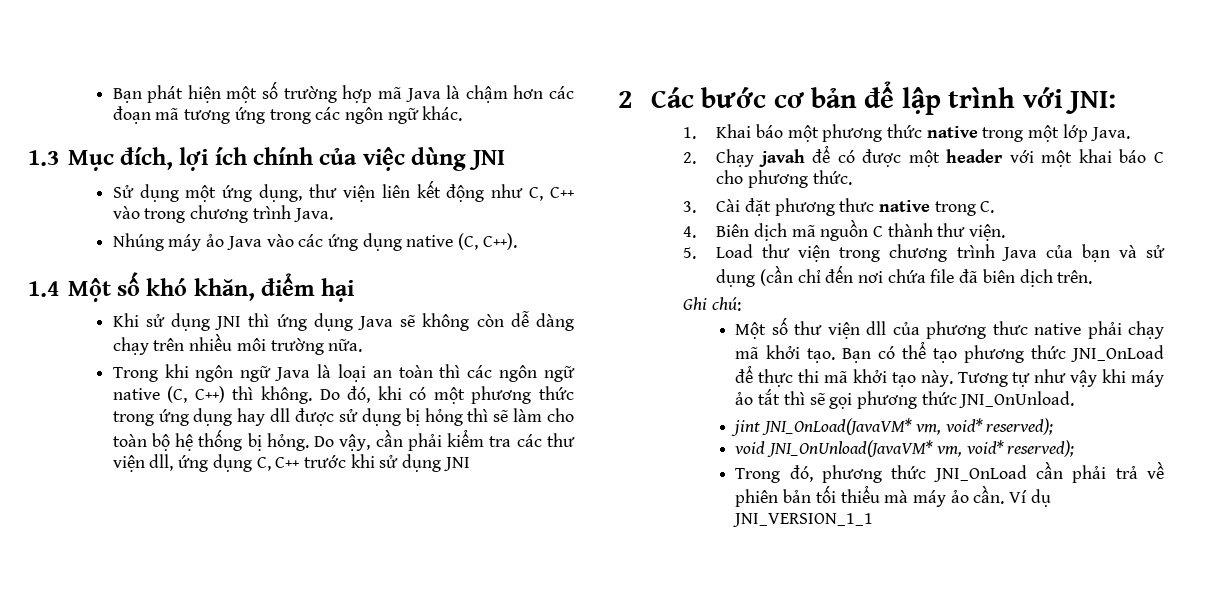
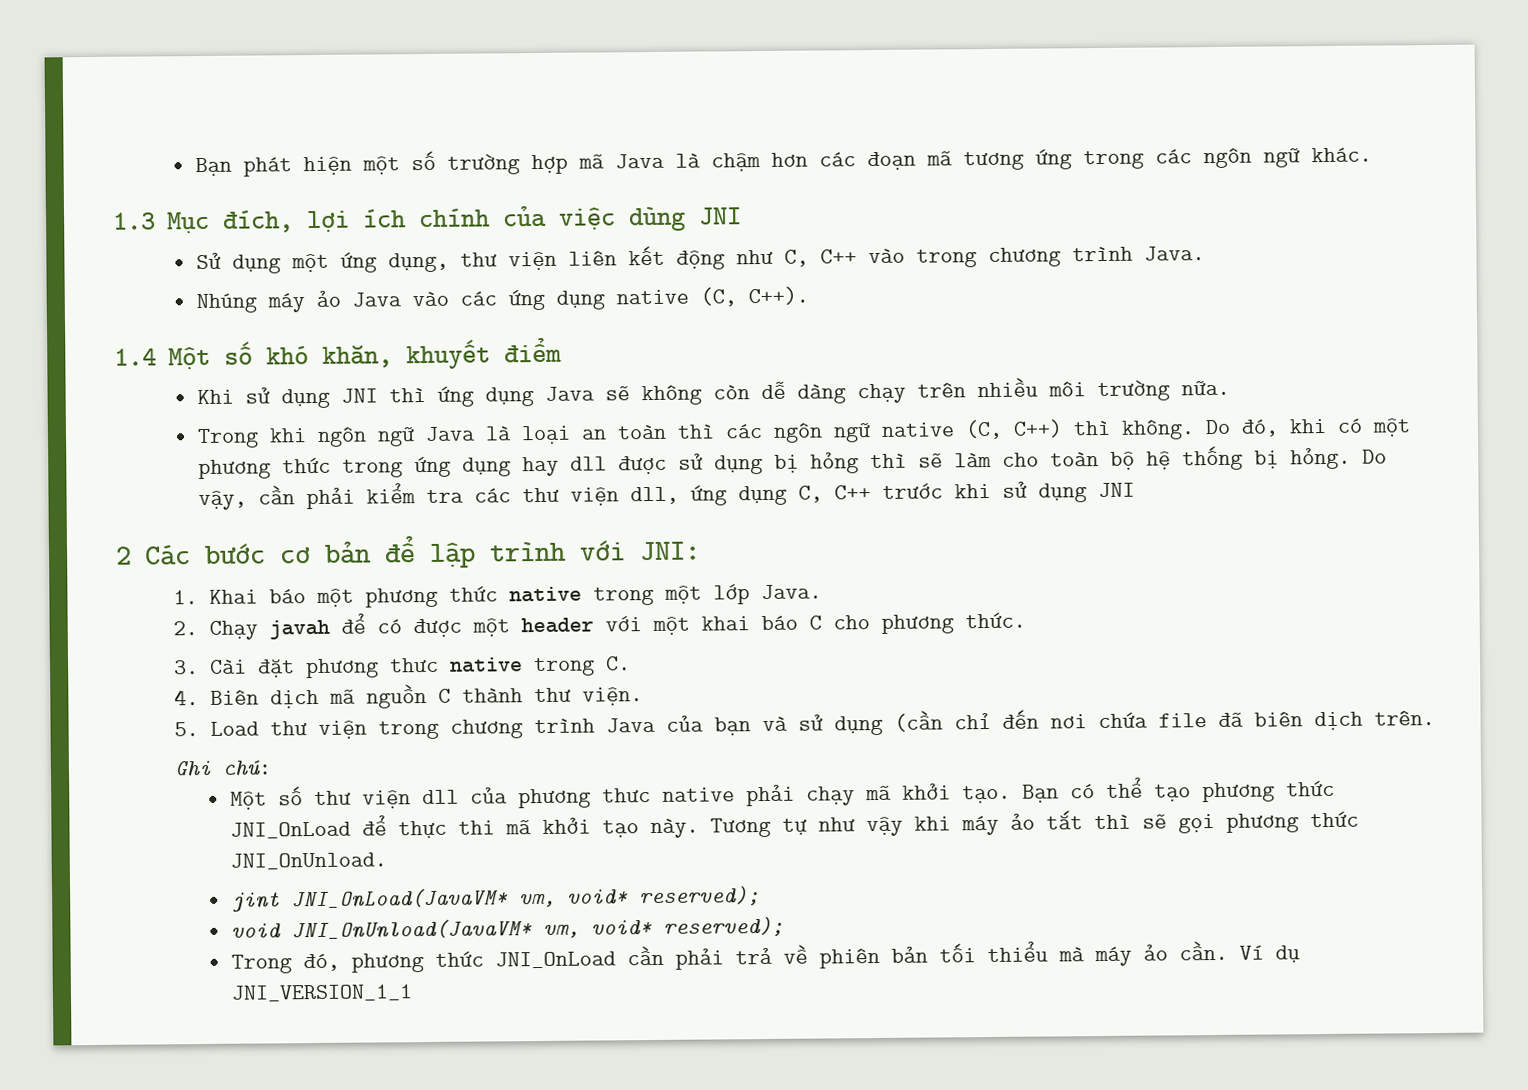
- 1.4 Một số khó khăn, điểm hại
+ 1.4 Một số khó khăn, khuyết điểm

